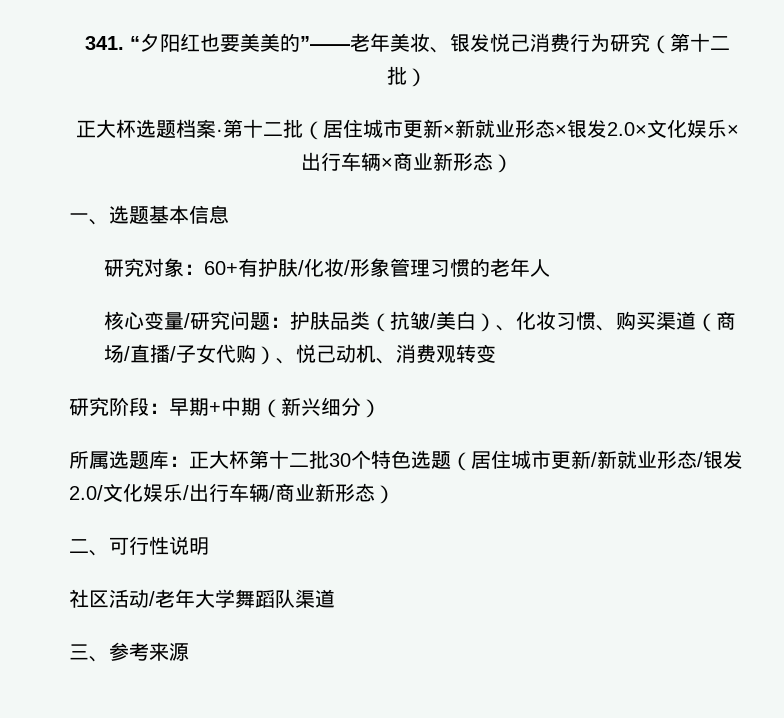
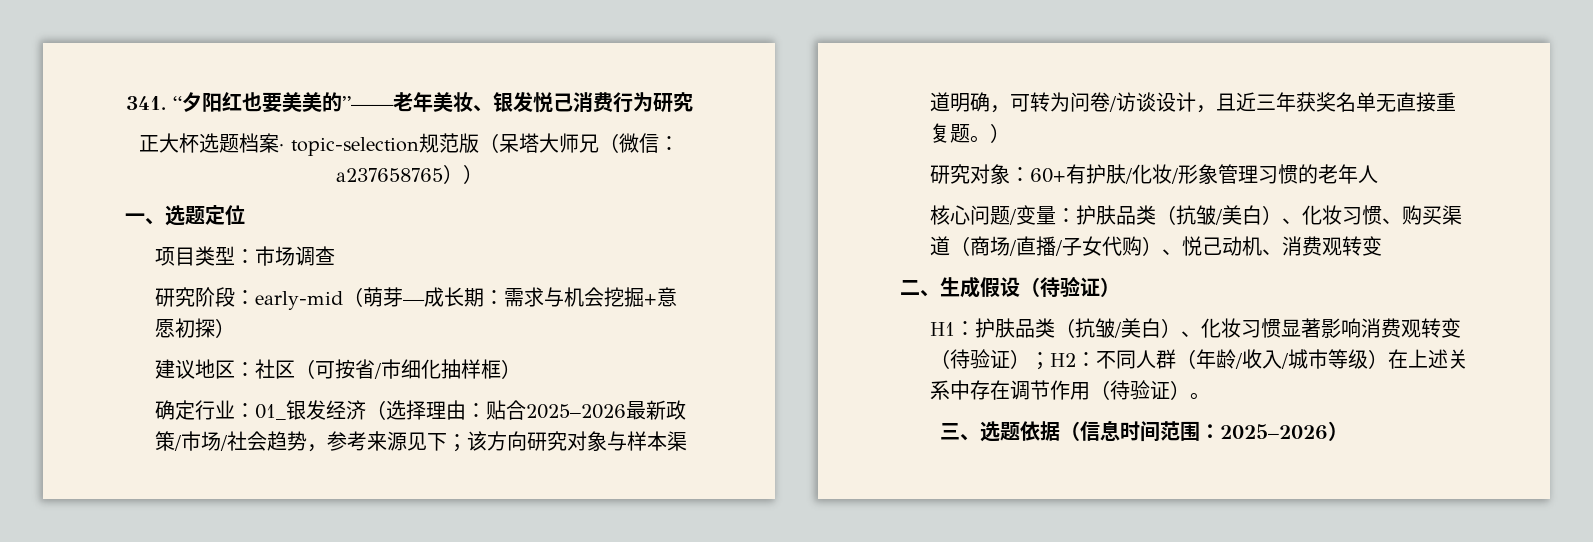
- 341. “夕阳红也要美美的”——老年美妆、银发悦己消费行为研究（第十二批）
+ 341. “夕阳红也要美美的”——老年美妆、银发悦己消费行为研究
- 正大杯选题档案·第十二批（居住城市更新×新就业形态×银发2.0×文化娱乐×出行车辆×商业新形态）
- 一、选题基本信息
+ 正大杯选题档案· topic-selection规范版（呆塔大师兄（微信：a237658765））
+ 一、选题定位
+ 项目类型：市场调查
+ 研究阶段：early-mid（萌芽—成长期：需求与机会挖掘+意愿初探）
+ 建议地区：社区（可按省/市细化抽样框）
+ 确定行业：01_银发经济（选择理由：贴合2025–2026最新政策/市场/社会趋势，参考来源见下；该方向研究对象与样本渠道明确，可转为问卷/访谈设计，且近三年获奖名单无直接重复题。）
- 核心变量/研究问题：护肤品类（抗皱/美白）、化妆习惯、购买渠道（商场/直播/子女代购）、悦己动机、消费观转变
+ 核心问题/变量：护肤品类（抗皱/美白）、化妆习惯、购买渠道（商场/直播/子女代购）、悦己动机、消费观转变
- 研究阶段：早期+中期（新兴细分）
- 所属选题库：正大杯第十二批30个特色选题（居住城市更新/新就业形态/银发2.0/文化娱乐/出行车辆/商业新形态）
- 二、可行性说明
- 社区活动/老年大学舞蹈队渠道
- 三、参考来源
+ 二、生成假设（待验证）
+ H1：护肤品类（抗皱/美白）、化妆习惯显著影响消费观转变（待验证）；H2：不同人群（年龄/收入/城市等级）在上述关系中存在调节作用（待验证）。
+ 三、选题依据（信息时间范围：2025–2026）

